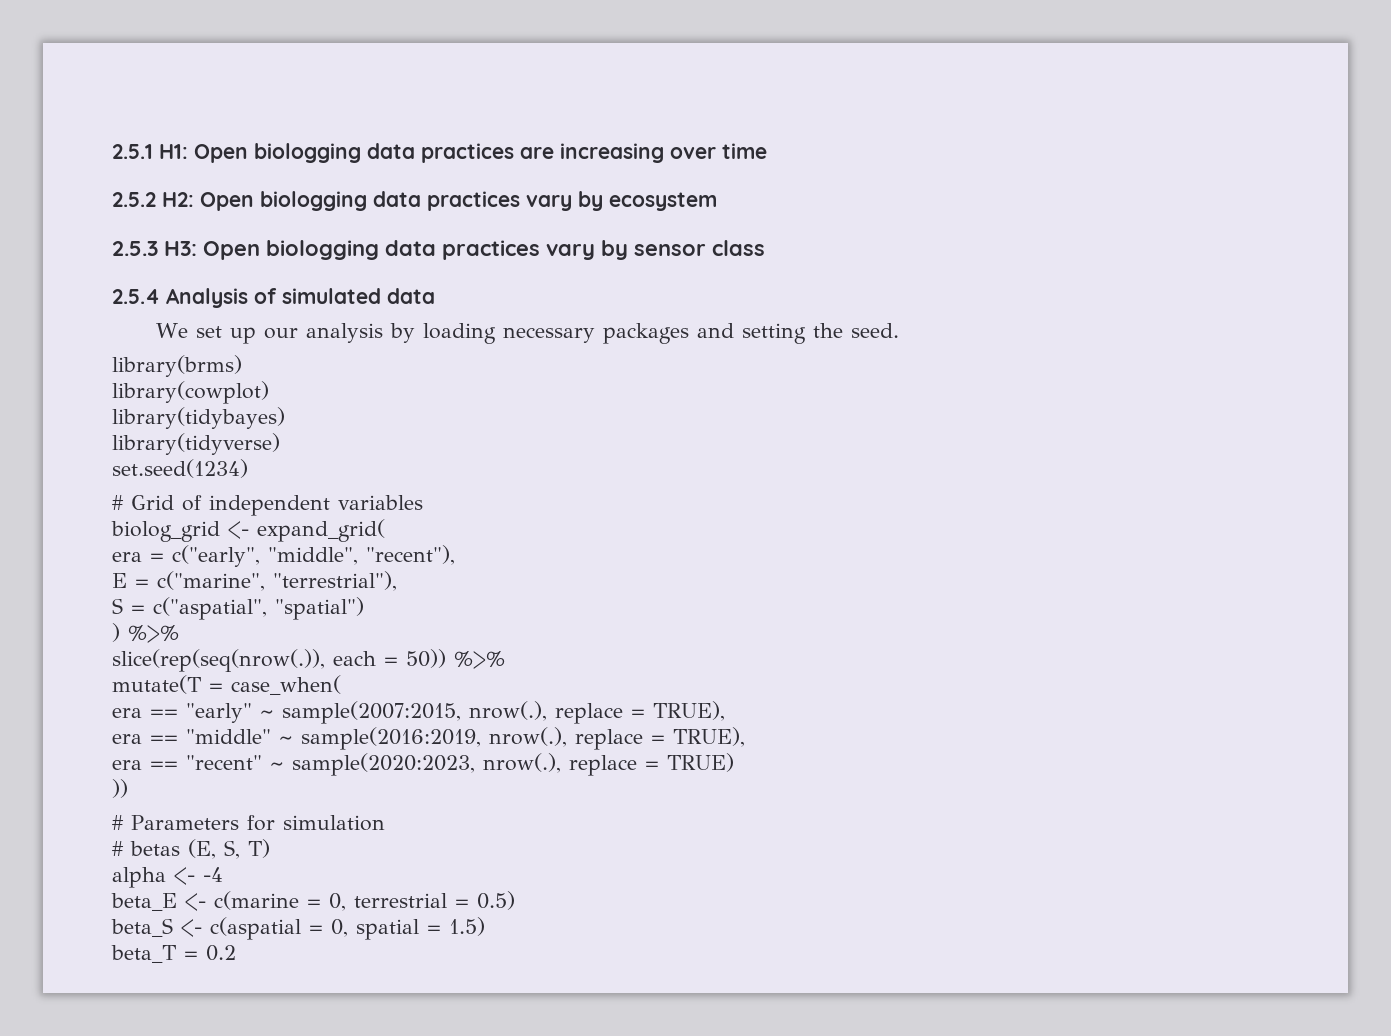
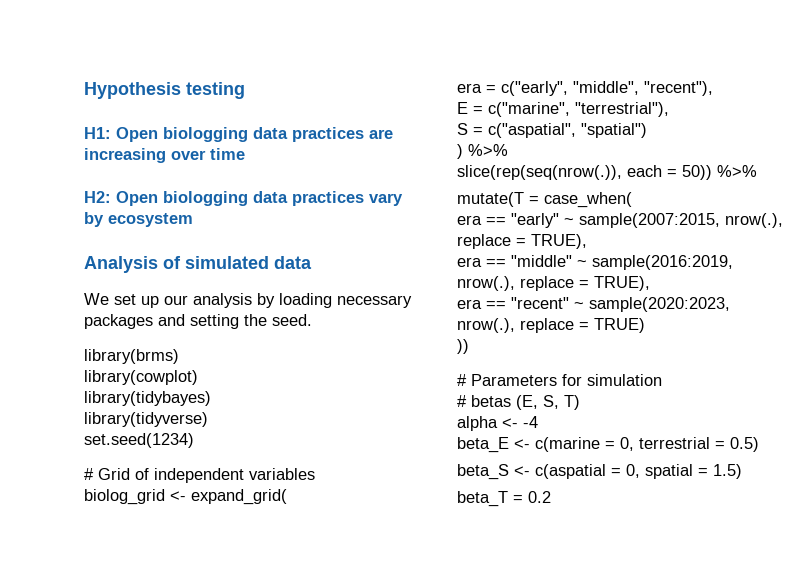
- 2.5.1 H1: Open biologging data practices are increasing over time
+ Hypothesis testing
+ H1: Open biologging data practices are increasing over time
- 2.5.2 H2: Open biologging data practices vary by ecosystem
+ H2: Open biologging data practices vary by ecosystem
- 2.5.3 H3: Open biologging data practices vary by sensor class
- 2.5.4 Analysis of simulated data
+ Analysis of simulated data

